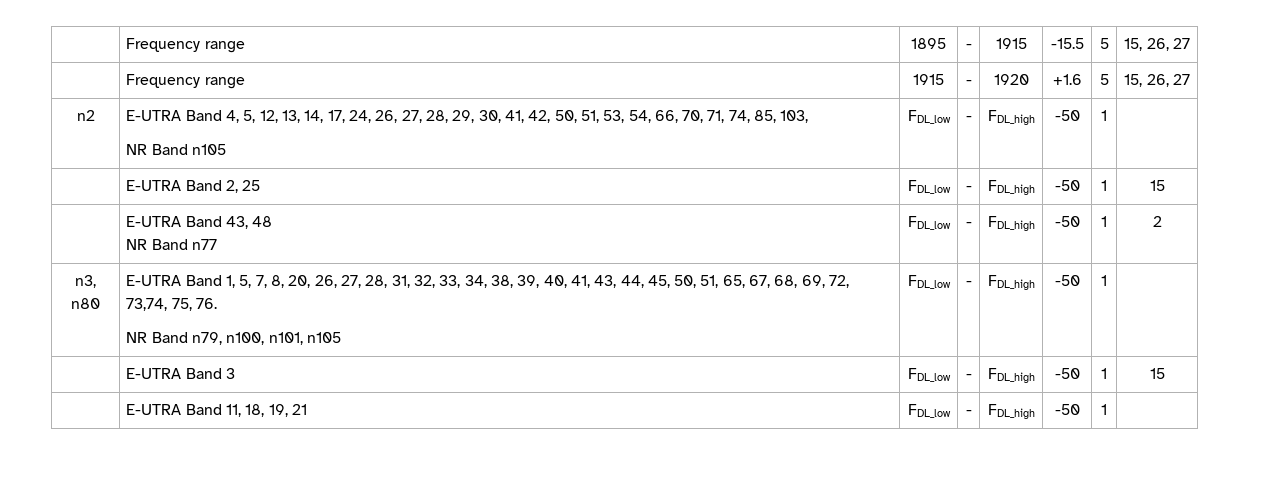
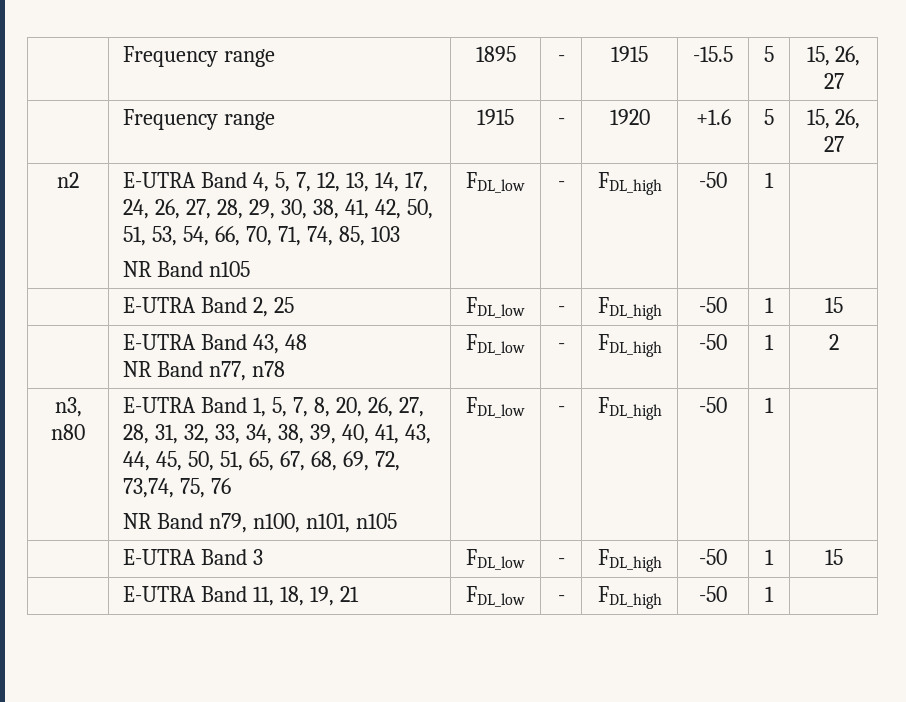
- n2 | E-UTRA Band 4, 5, 12, 13, 14, 17, 24, 26, 27, 28, 29, 30, 41, 42, 50, 51, 53, 54, 66, 70, 71, 74, 85, 103,
+ n2 | E-UTRA Band 4, 5, 7, 12, 13, 14, 17, 24, 26, 27, 28, 29, 30, 38, 41, 42, 50, 51, 53, 54, 66, 70, 71, 74, 85, 103
  | E-UTRA Band 43, 48
- NR Band n77 | FDL_low | - | FDL_high | -50 | 1 | 2
+ NR Band n77, n78 | FDL_low | - | FDL_high | -50 | 1 | 2
- E-UTRA Band 1, 5, 7, 8, 20, 26, 27, 28, 31, 32, 33, 34, 38, 39, 40, 41, 43, 44, 45, 50, 51, 65, 67, 68, 69, 72, 73,74, 75, 76.
+ E-UTRA Band 1, 5, 7, 8, 20, 26, 27, 28, 31, 32, 33, 34, 38, 39, 40, 41, 43, 44, 45, 50, 51, 65, 67, 68, 69, 72, 73,74, 75, 76

